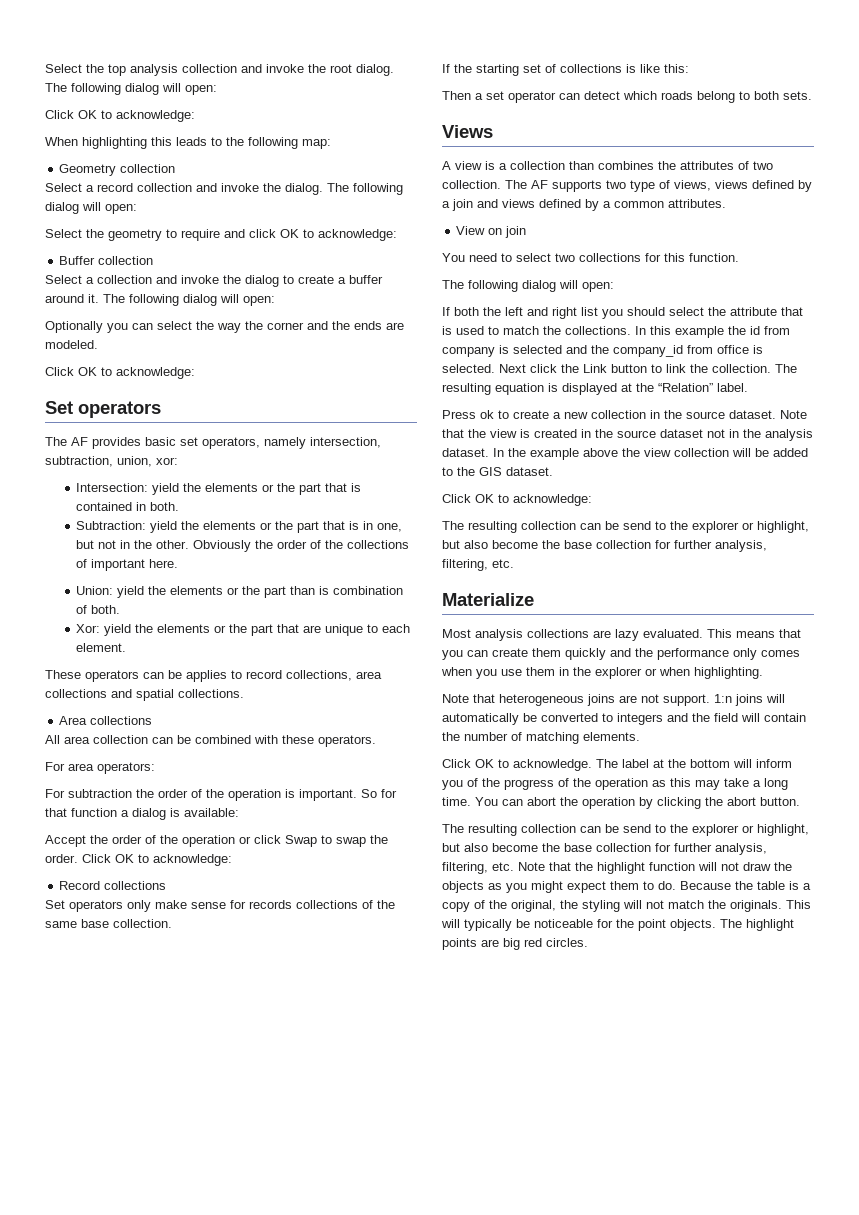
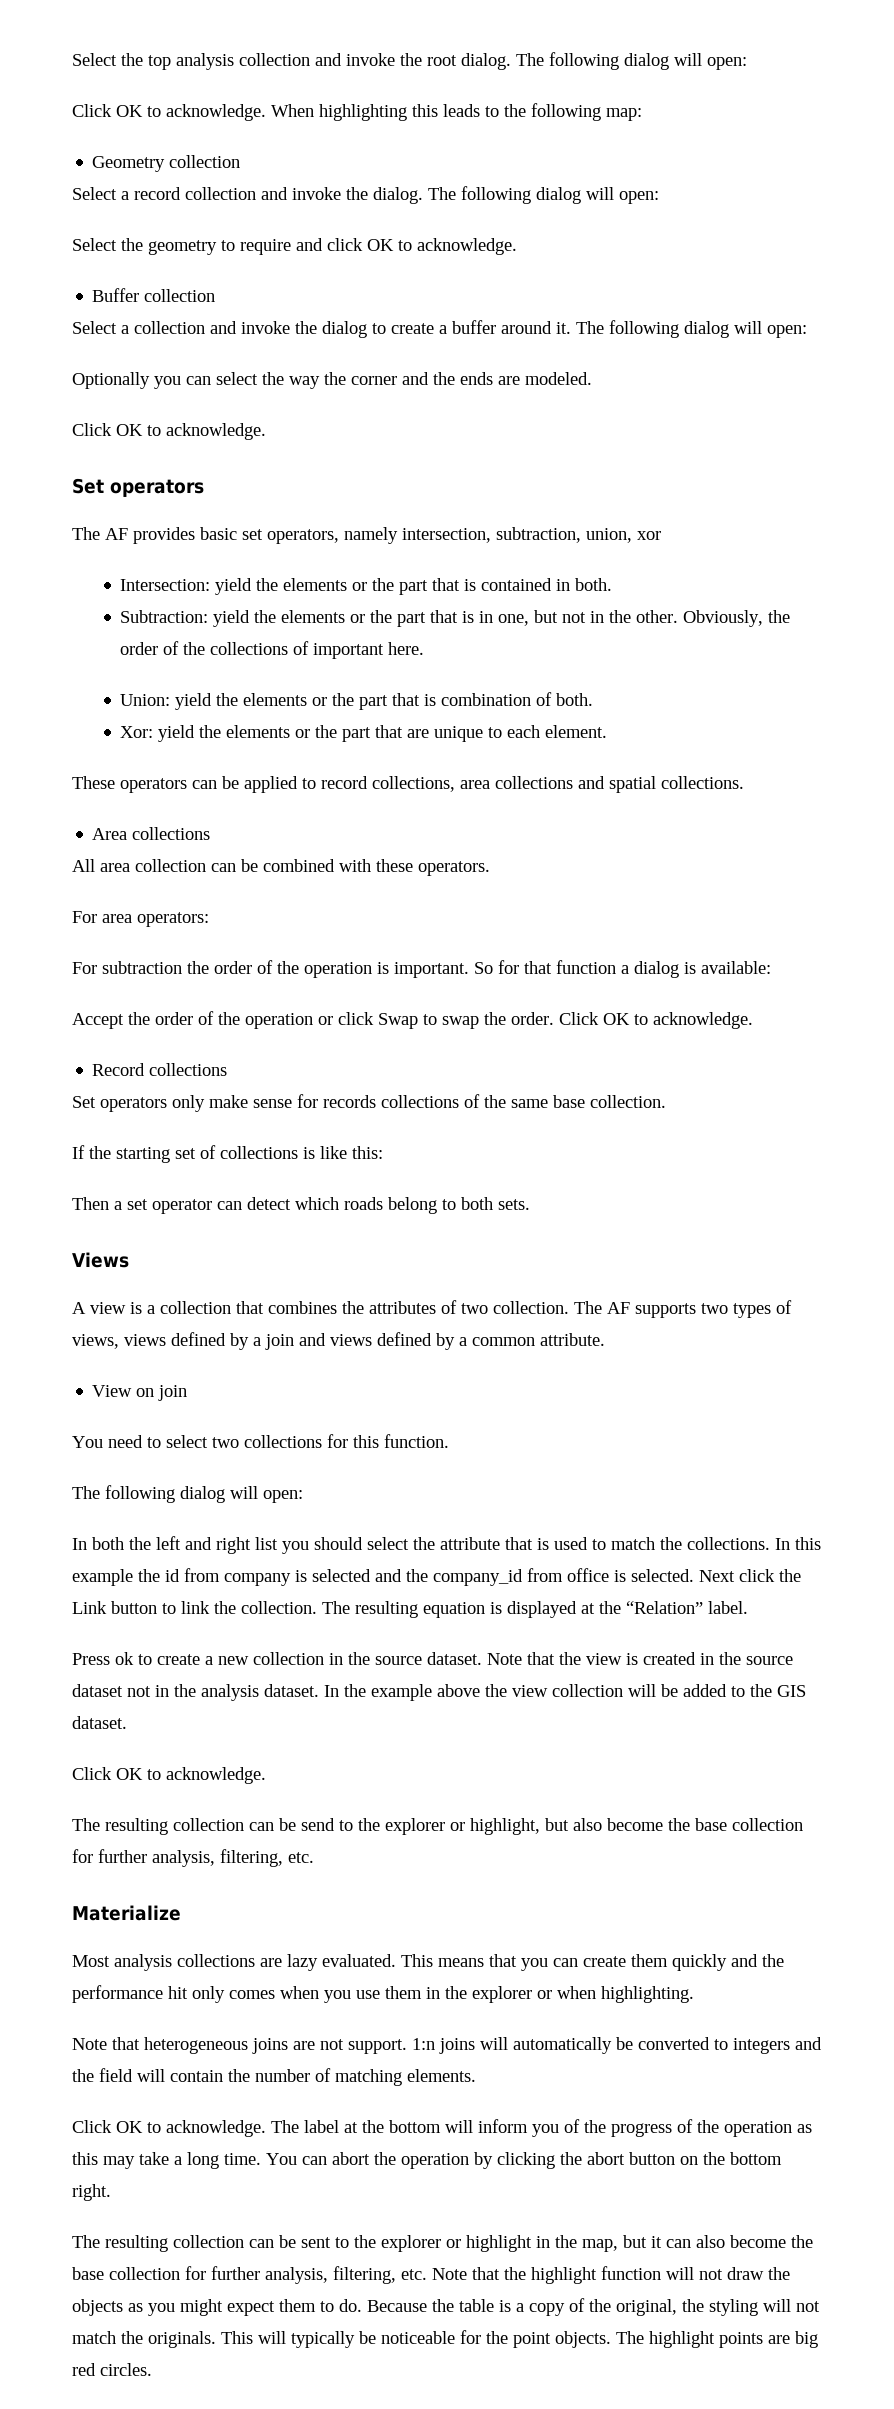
  Select the top analysis collection and invoke the root dialog. The following dialog will open:
- Click OK to acknowledge:
- When highlighting this leads to the following map:
+ Click OK to acknowledge. When highlighting this leads to the following map:
- Select the geometry to require and click OK to acknowledge:
+ Select the geometry to require and click OK to acknowledge.
  Optionally you can select the way the corner and the ends are modeled.
- Click OK to acknowledge:
+ Click OK to acknowledge.
- The AF provides basic set operators, namely intersection, subtraction, union, xor:
+ The AF provides basic set operators, namely intersection, subtraction, union, xor
- Obviously the order of the collections of important here.
+ Obviously, the order of the collections of important here.
- Union: yield the elements or the part than is combination of both.
+ Union: yield the elements or the part that is combination of both.
- These operators can be applies to record collections, area collections and spatial collections.
+ These operators can be applied to record collections, area collections and spatial collections.
- Accept the order of the operation or click Swap to swap the order. Click OK to acknowledge:
+ Accept the order of the operation or click Swap to swap the order. Click OK to acknowledge.
- A view is a collection than combines the attributes of two collection.
+ A view is a collection that combines the attributes of two collection.
- The AF supports two type of views, views defined by a join and views defined by a common attributes.
+ The AF supports two types of views, views defined by a join and views defined by a common attribute.
- If both the left and right list you should select the attribute that is used to match the collections.
+ In both the left and right list you should select the attribute that is used to match the collections.
  In the example above the view collection will be added to the GIS dataset.
- Click OK to acknowledge:
+ Click OK to acknowledge.
- This means that you can create them quickly and the performance only comes when you use them in the explorer or when highlighting.
+ This means that you can create them quickly and the performance hit only comes when you use them in the explorer or when highlighting.
- You can abort the operation by clicking the abort button.
- The resulting collection can be send to the explorer or highlight, but also become the base collection for further analysis, filtering, etc. Note that the highlight function will not draw the objects as you might expect them to do.
+ You can abort the operation by clicking the abort button on the bottom right.
+ The resulting collection can be sent to the explorer or highlight in the map, but it can also become the base collection for further analysis, filtering, etc. Note that the highlight function will not draw the objects as you might expect them to do.

